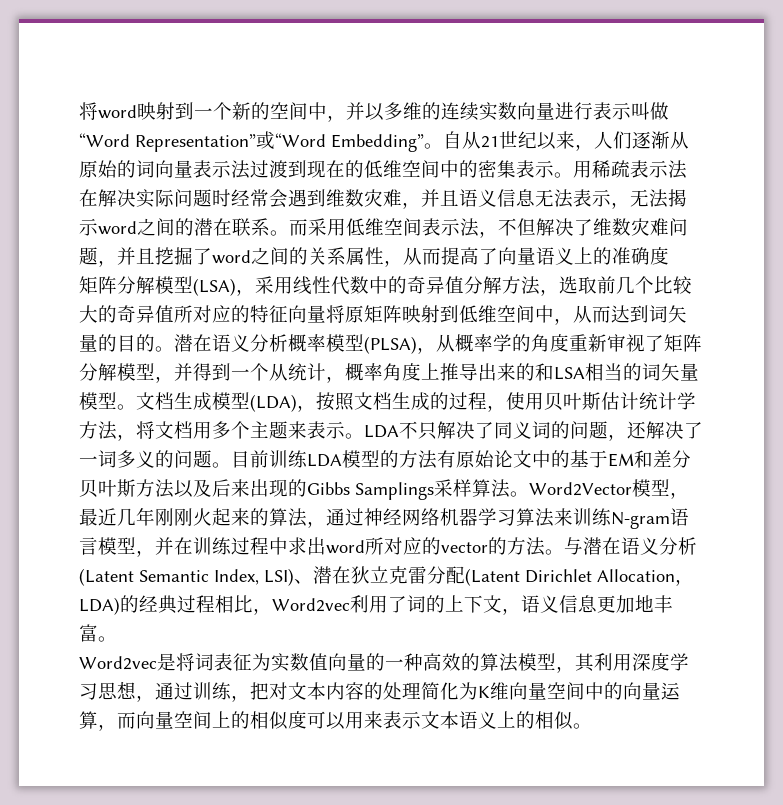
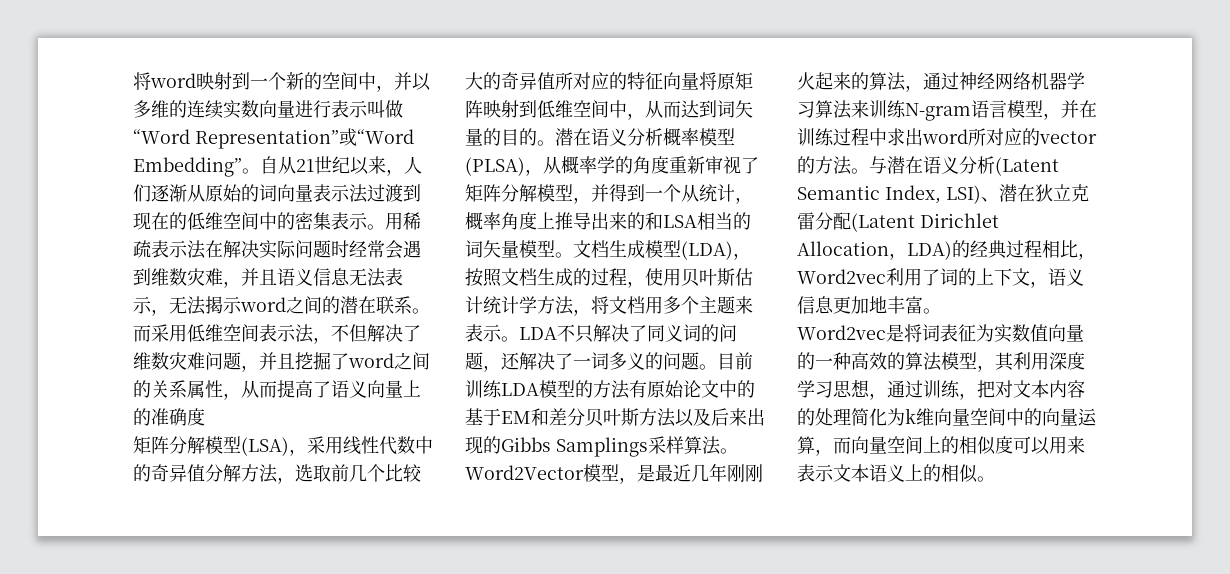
- 而采用低维空间表示法，不但解决了维数灾难问题，并且挖掘了word之间的关系属性，从而提高了向量语义上的准确度
+ 而采用低维空间表示法，不但解决了维数灾难问题，并且挖掘了word之间的关系属性，从而提高了语义向量上的准确度
- Word2Vector模型，最近几年刚刚火起来的算法，通过神经网络机器学习算法来训练N-gram语言模型，并在训练过程中求出word所对应的vector的方法。
+ Word2Vector模型，是最近几年刚刚火起来的算法，通过神经网络机器学习算法来训练N-gram语言模型，并在训练过程中求出word所对应的vector的方法。
- Word2vec是将词表征为实数值向量的一种高效的算法模型，其利用深度学习思想，通过训练，把对文本内容的处理简化为K维向量空间中的向量运算，而向量空间上的相似度可以用来表示文本语义上的相似。
+ Word2vec是将词表征为实数值向量的一种高效的算法模型，其利用深度学习思想，通过训练，把对文本内容的处理简化为k维向量空间中的向量运算，而向量空间上的相似度可以用来表示文本语义上的相似。

